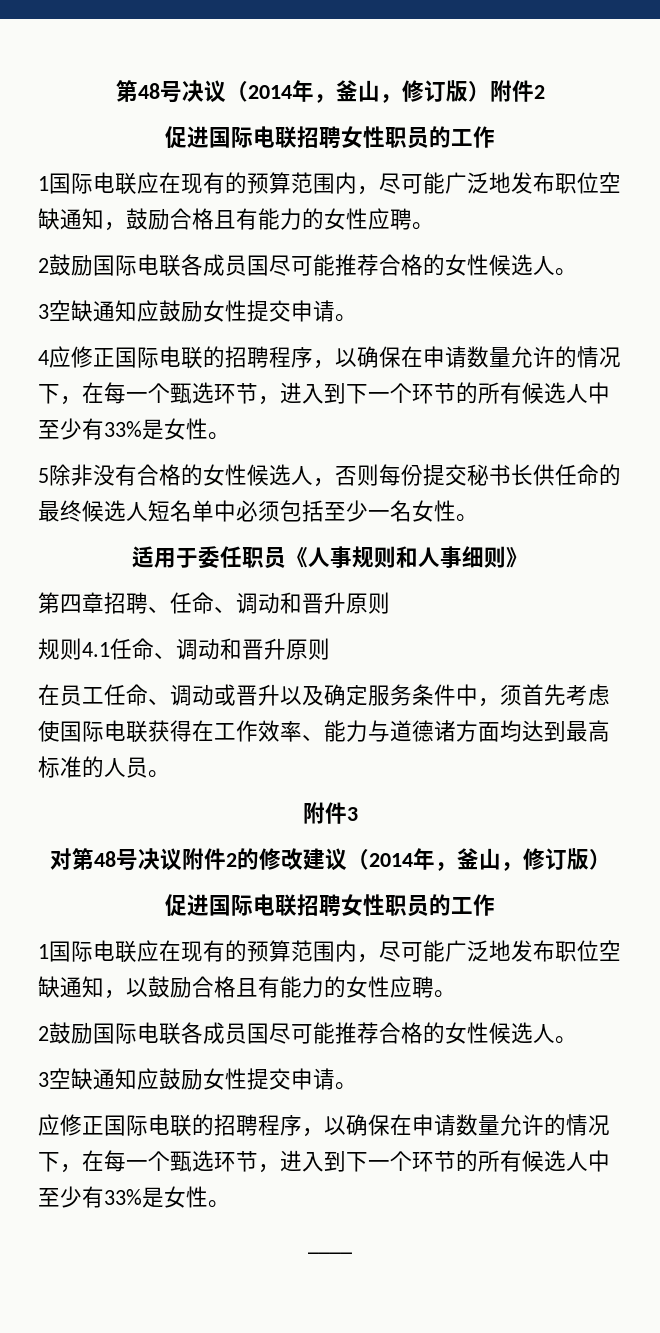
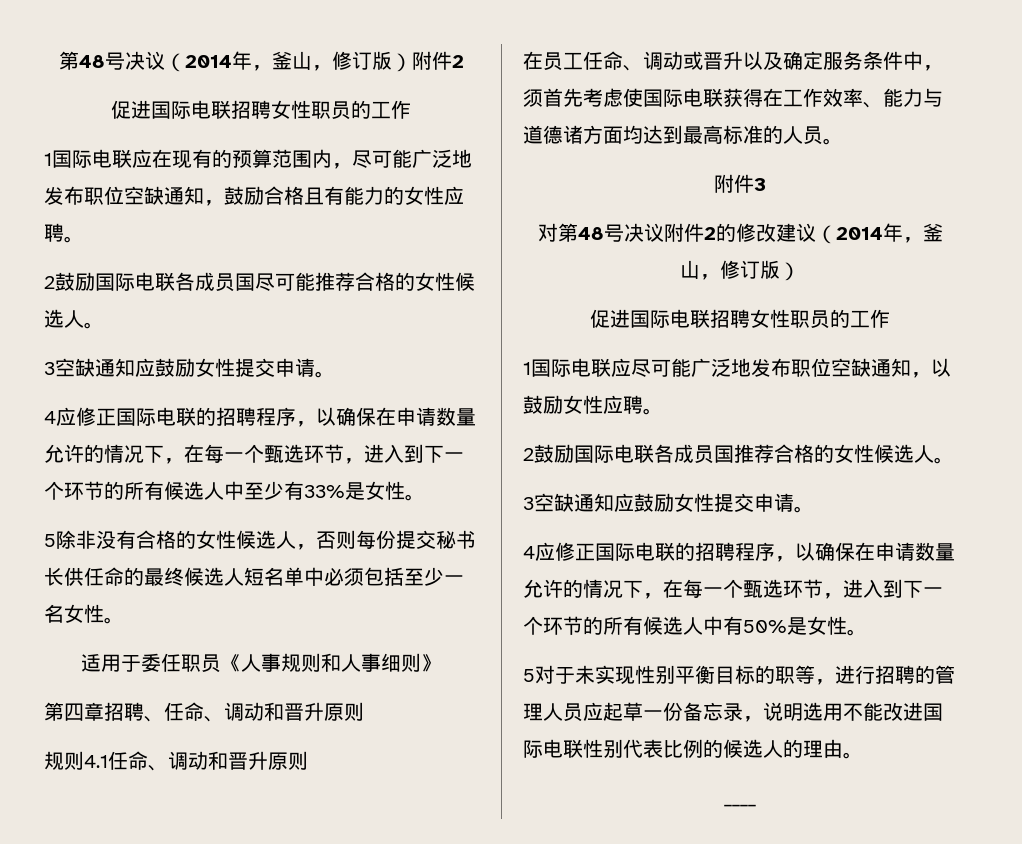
- 1国际电联应在现有的预算范围内，尽可能广泛地发布职位空缺通知，以鼓励合格且有能力的女性应聘。
- 2鼓励国际电联各成员国尽可能推荐合格的女性候选人。
+ 1国际电联应尽可能广泛地发布职位空缺通知，以鼓励女性应聘。
+ 2鼓励国际电联各成员国推荐合格的女性候选人。
  3空缺通知应鼓励女性提交申请。
- 应修正国际电联的招聘程序，以确保在申请数量允许的情况下，在每一个甄选环节，进入到下一个环节的所有候选人中至少有33%是女性。
+ 4应修正国际电联的招聘程序，以确保在申请数量允许的情况下，在每一个甄选环节，进入到下一个环节的所有候选人中有50%是女性。
+ 5对于未实现性别平衡目标的职等，进行招聘的管理人员应起草一份备忘录，说明选用不能改进国际电联性别代表比例的候选人的理由。

